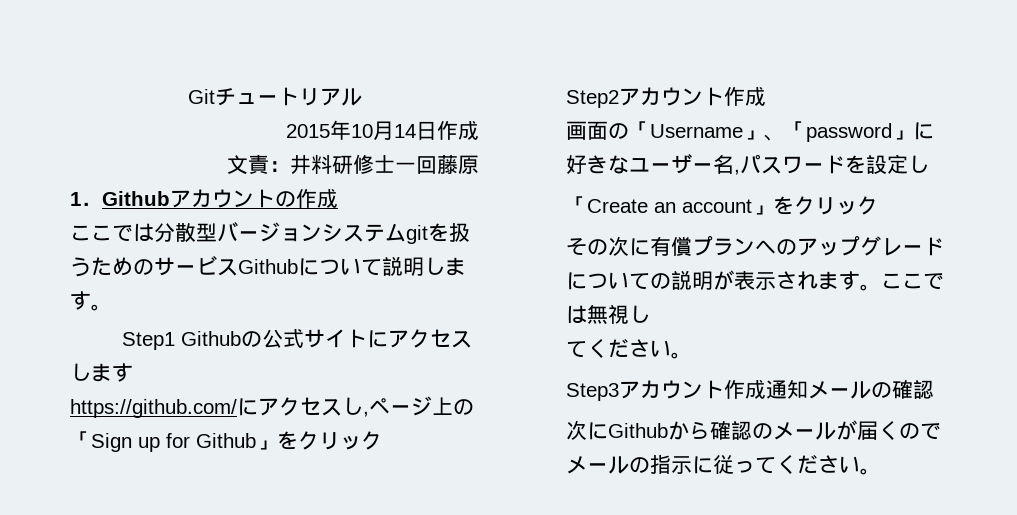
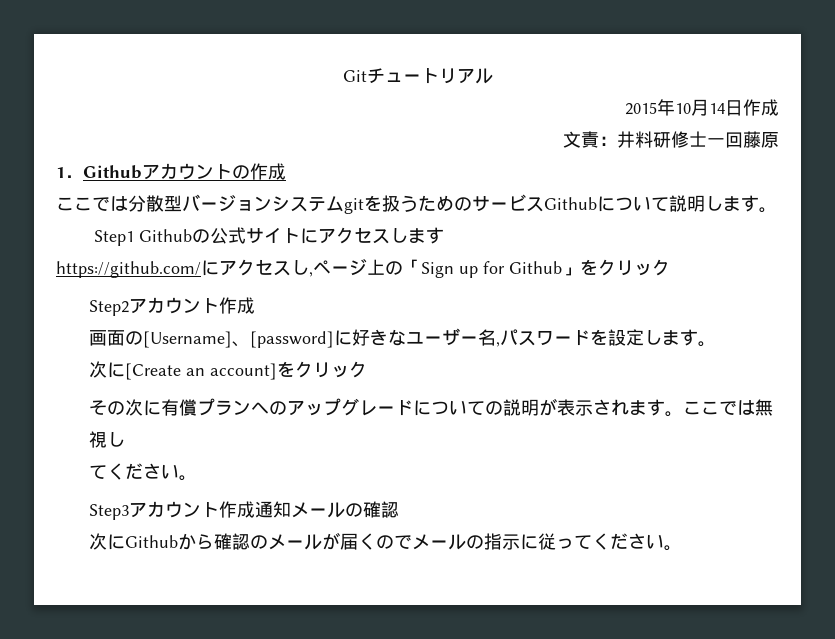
- 画面の「Username」、「password」に好きなユーザー名,パスワードを設定し
- 「Create an account」をクリック
+ 画面の[Username]、[password]に好きなユーザー名,パスワードを設定します。
+ 次に[Create an account]をクリック

